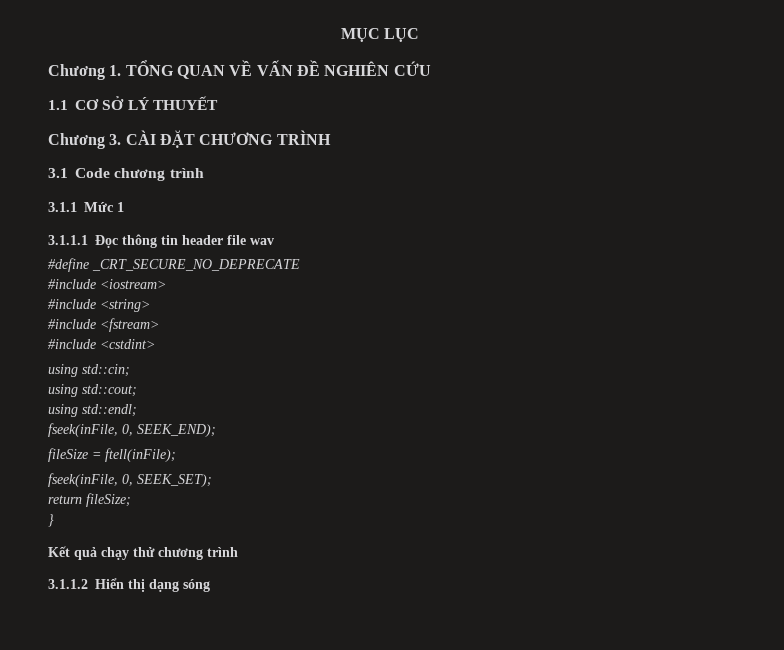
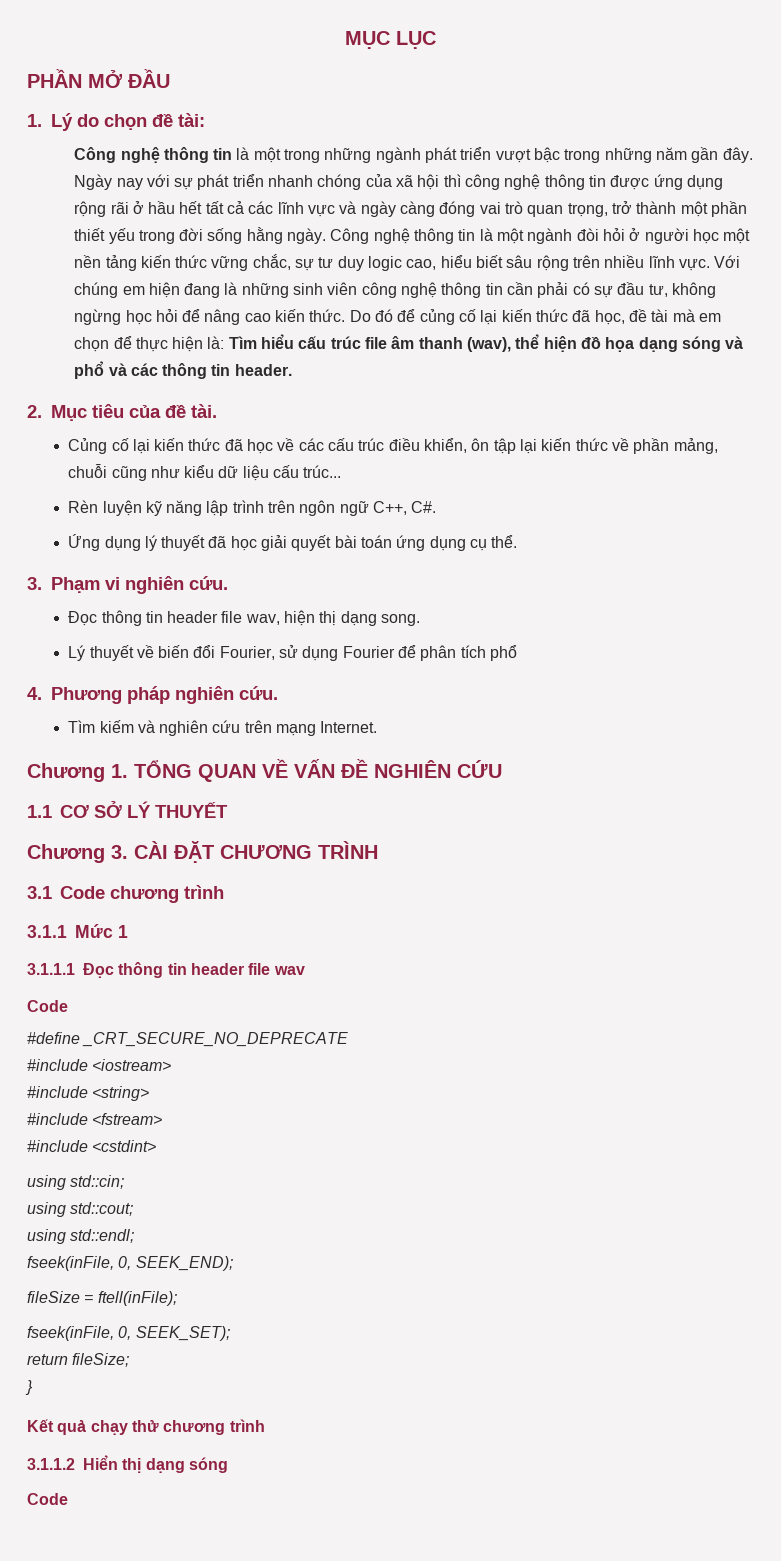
+ PHẦN MỞ ĐẦU
+ 1. Lý do chọn đề tài:
+ Công nghệ thông tin là một trong những ngành phát triển vượt bậc trong những năm gần đây. Ngày nay với sự phát triển nhanh chóng của xã hội thì công nghệ thông tin được ứng dụng rộng rãi ở hầu hết tất cả các lĩnh vực và ngày càng đóng vai trò quan trọng, trở thành một phần thiết yếu trong đời sống hằng ngày. Công nghệ thông tin là một ngành đòi hỏi ở người học một nền tảng kiến thức vững chắc, sự tư duy logic cao, hiểu biết sâu rộng trên nhiều lĩnh vực. Với chúng em hiện đang là những sinh viên công nghệ thông tin cần phải có sự đầu tư, không ngừng học hỏi để nâng cao kiến thức. Do đó để củng cố lại kiến thức đã học, đề tài mà em chọn để thực hiện là: Tìm hiểu cấu trúc file âm thanh (wav), thể hiện đồ họa dạng sóng và phổ và các thông tin header.
+ 2. Mục tiêu của đề tài.
+ Củng cố lại kiến thức đã học về các cấu trúc điều khiển, ôn tập lại kiến thức về phần mảng, chuỗi cũng như kiểu dữ liệu cấu trúc...
+ Rèn luyện kỹ năng lập trình trên ngôn ngữ C++, C#.
+ Ứng dụng lý thuyết đã học giải quyết bài toán ứng dụng cụ thể.
+ 3. Phạm vi nghiên cứu.
+ Đọc thông tin header file wav, hiện thị dạng song.
+ Lý thuyết về biến đổi Fourier, sử dụng Fourier để phân tích phổ
+ 4. Phương pháp nghiên cứu.
+ Tìm kiếm và nghiên cứu trên mạng Internet.
  3.1.1.1 Đọc thông tin header file wav
+ Code
  3.1.1.2 Hiển thị dạng sóng
+ Code

